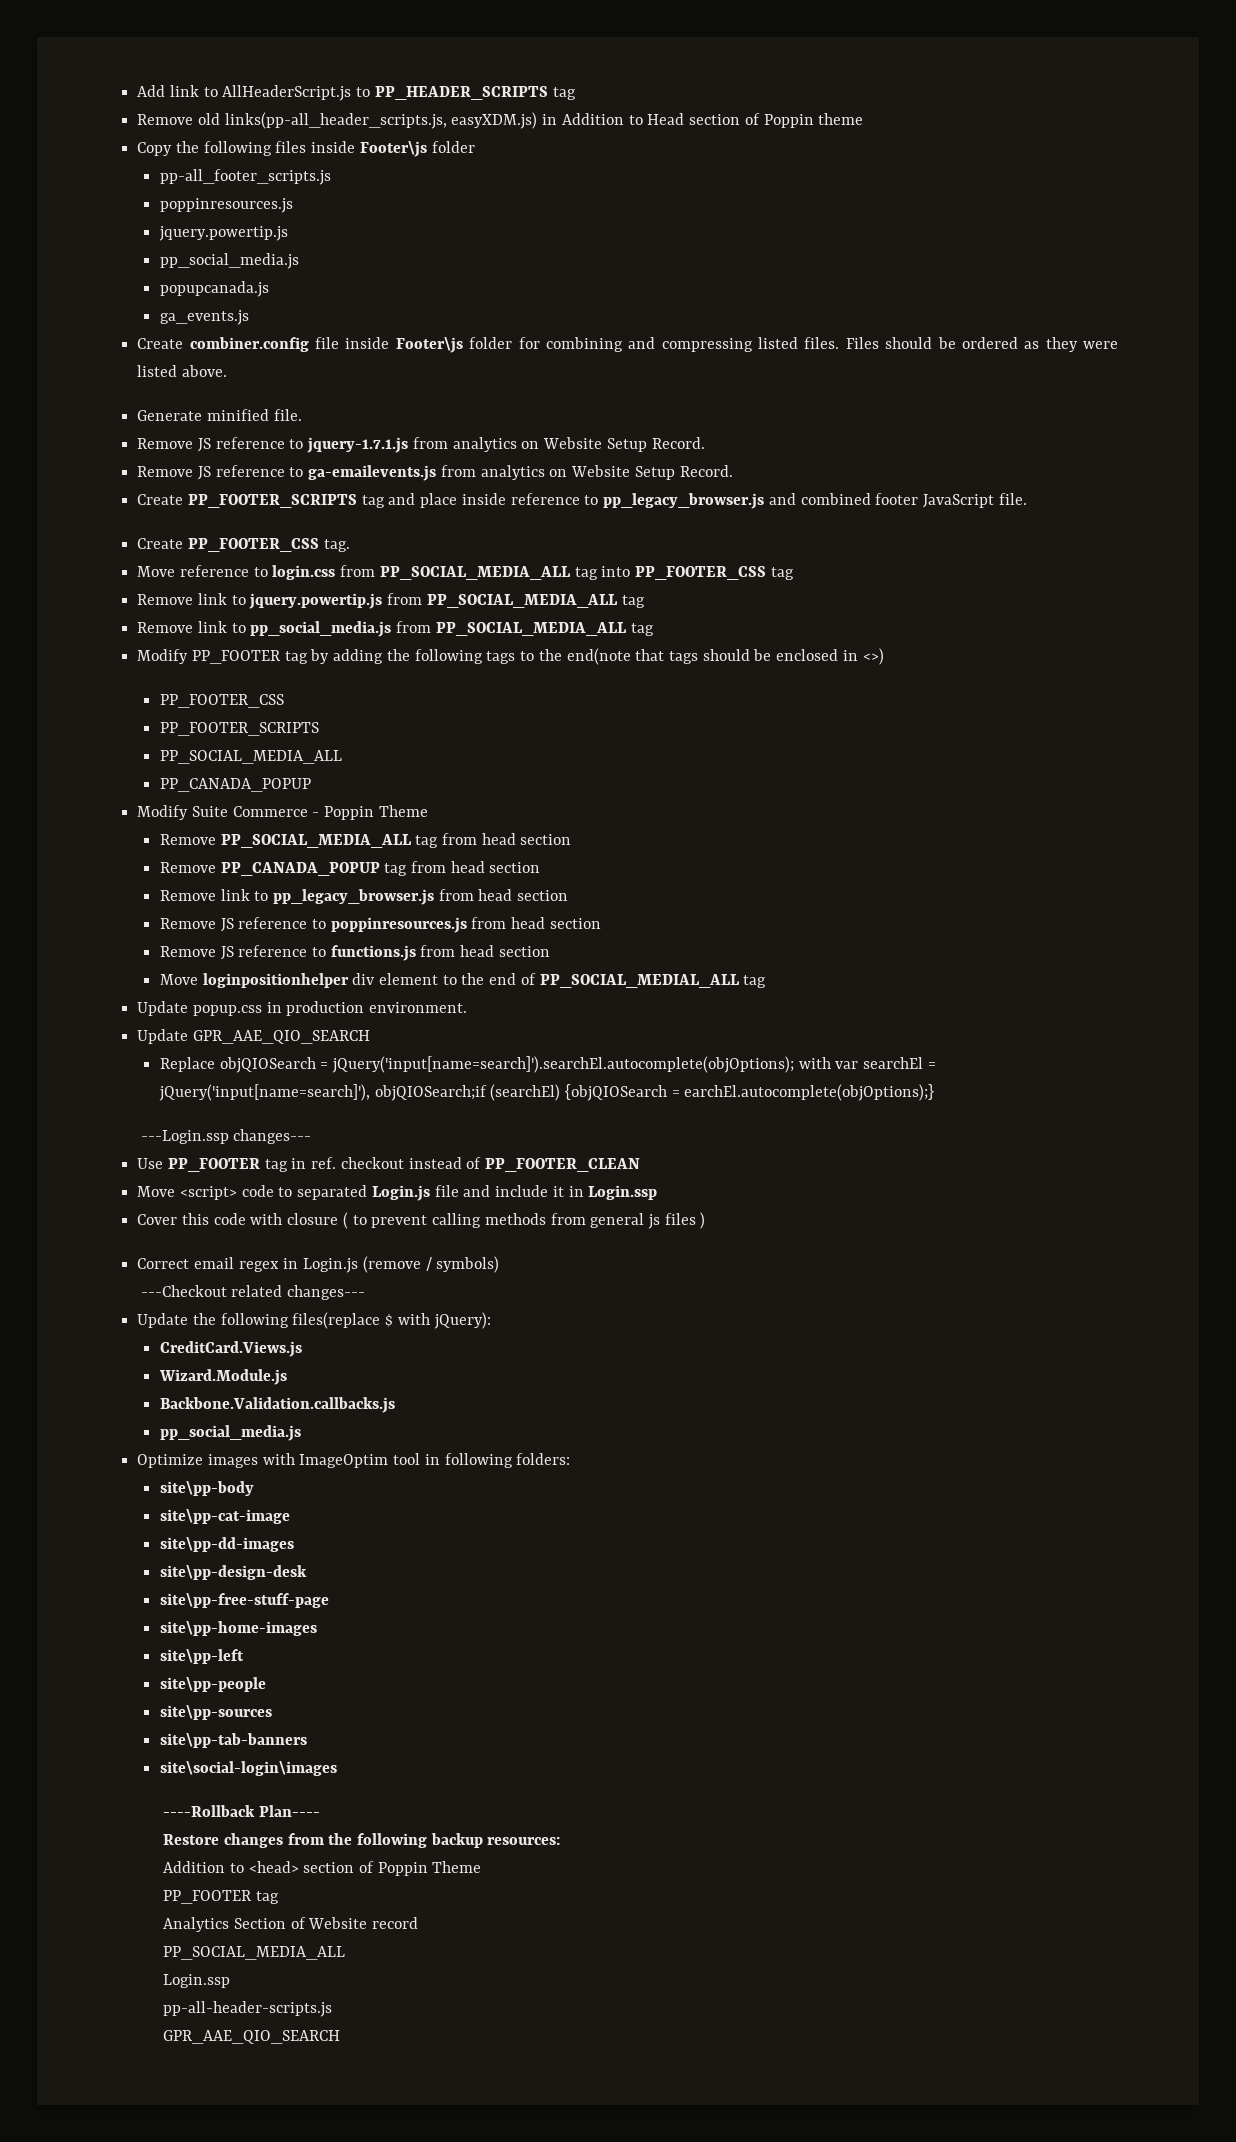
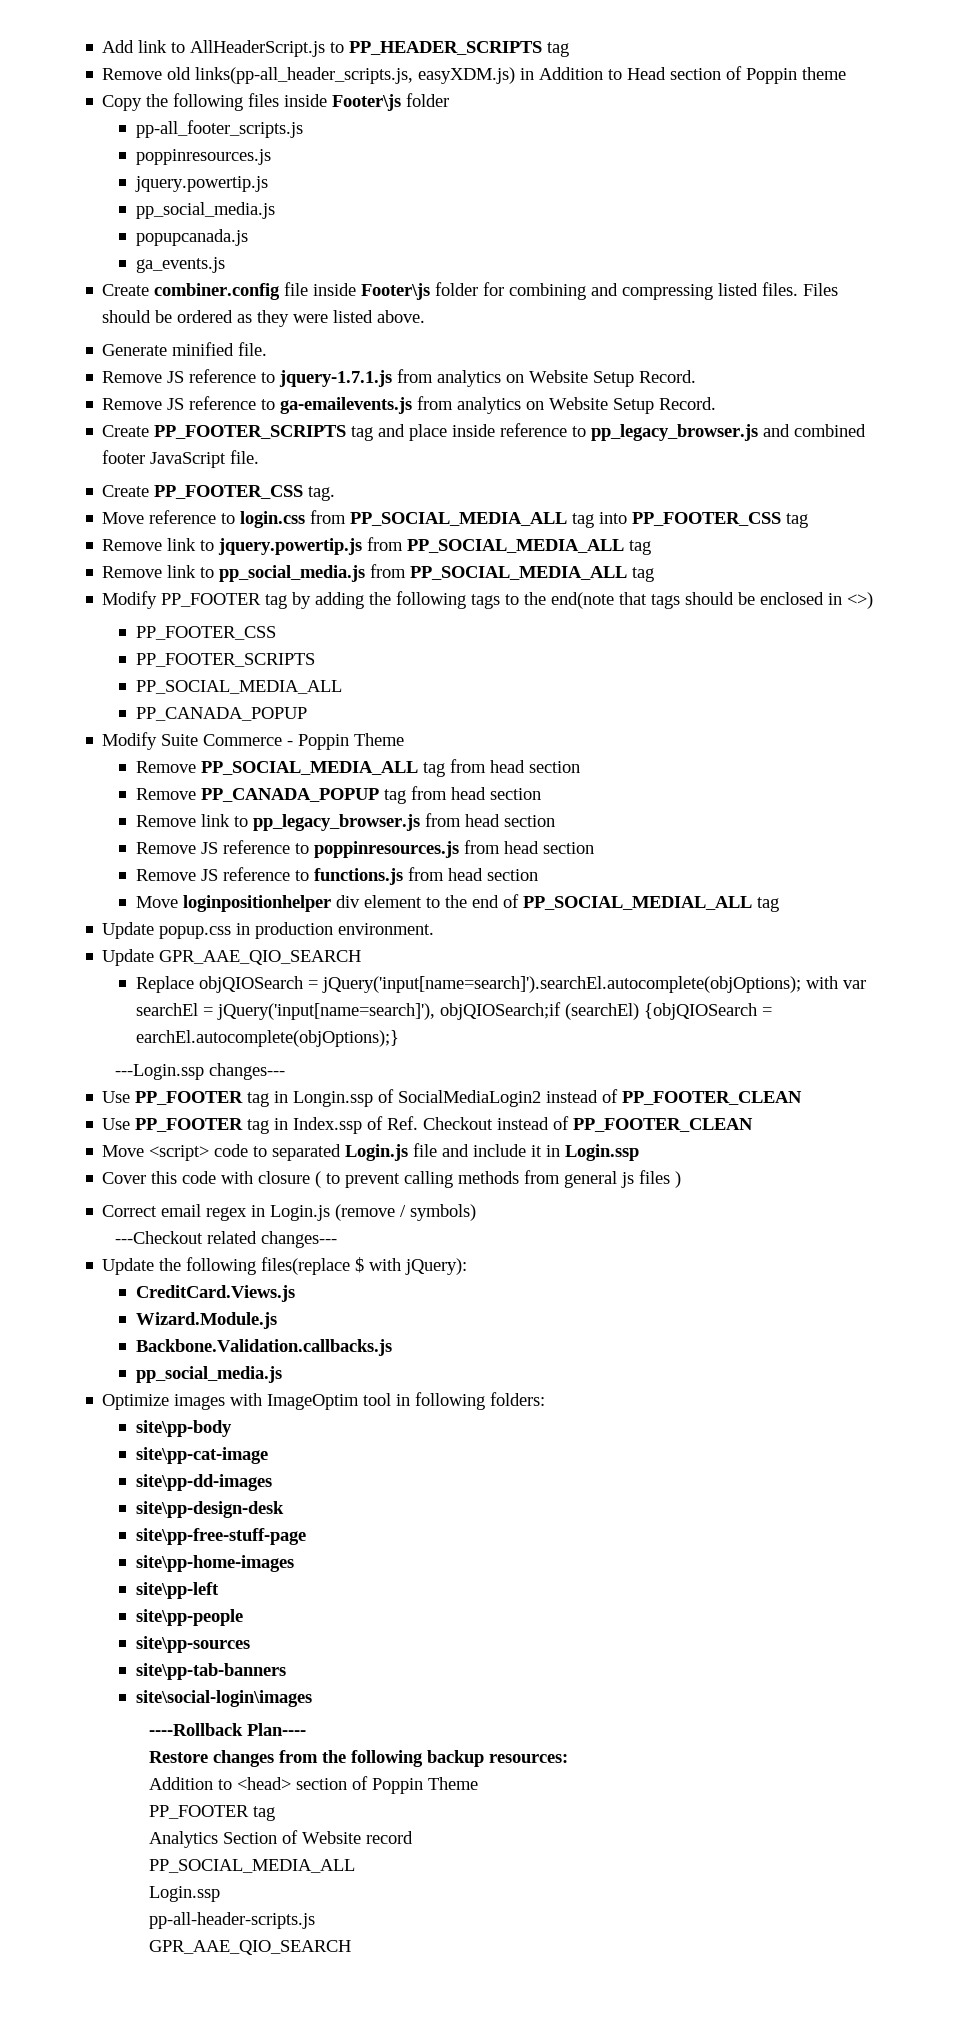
- Use PP_FOOTER tag in ref. checkout instead of PP_FOOTER_CLEAN
+ Use PP_FOOTER tag in Longin.ssp of SocialMediaLogin2 instead of PP_FOOTER_CLEAN
+ Use PP_FOOTER tag in Index.ssp of Ref. Checkout instead of PP_FOOTER_CLEAN

